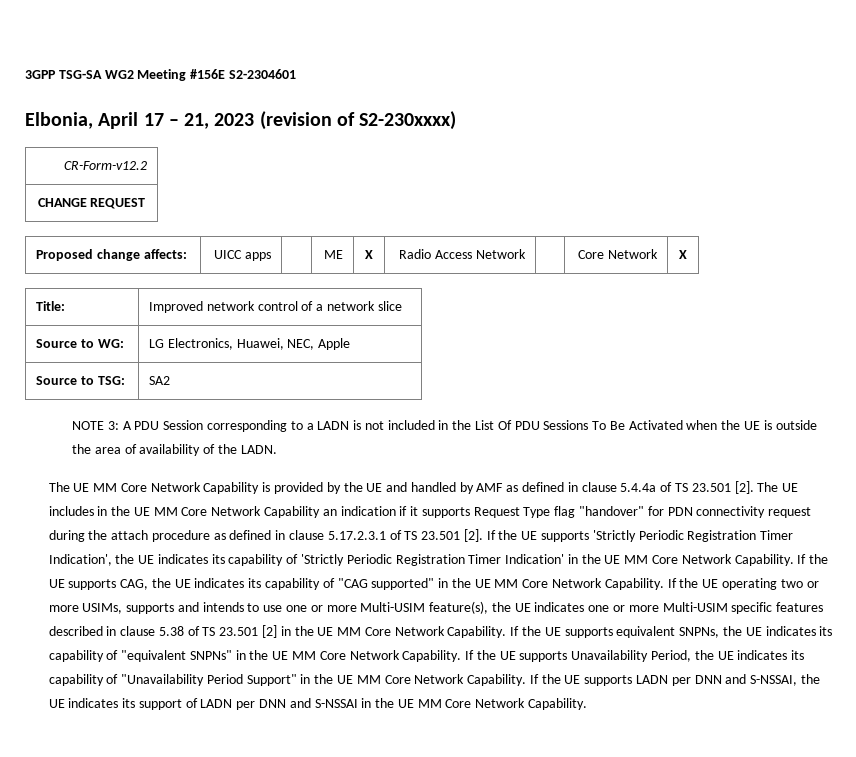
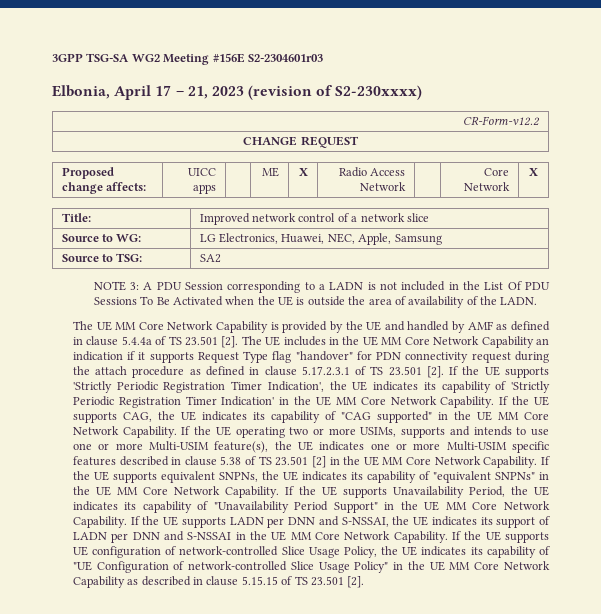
- 3GPP TSG-SA WG2 Meeting #156E S2-2304601
+ 3GPP TSG-SA WG2 Meeting #156E S2-2304601r03
- Source to WG: | LG Electronics, Huawei, NEC, Apple
+ Source to WG: | LG Electronics, Huawei, NEC, Apple, Samsung
+ If the UE supports UE configuration of network-controlled Slice Usage Policy, the UE indicates its capability of "UE Configuration of network-controlled Slice Usage Policy" in the UE MM Core Network Capability as described in clause 5.15.15 of TS 23.501 [2].

